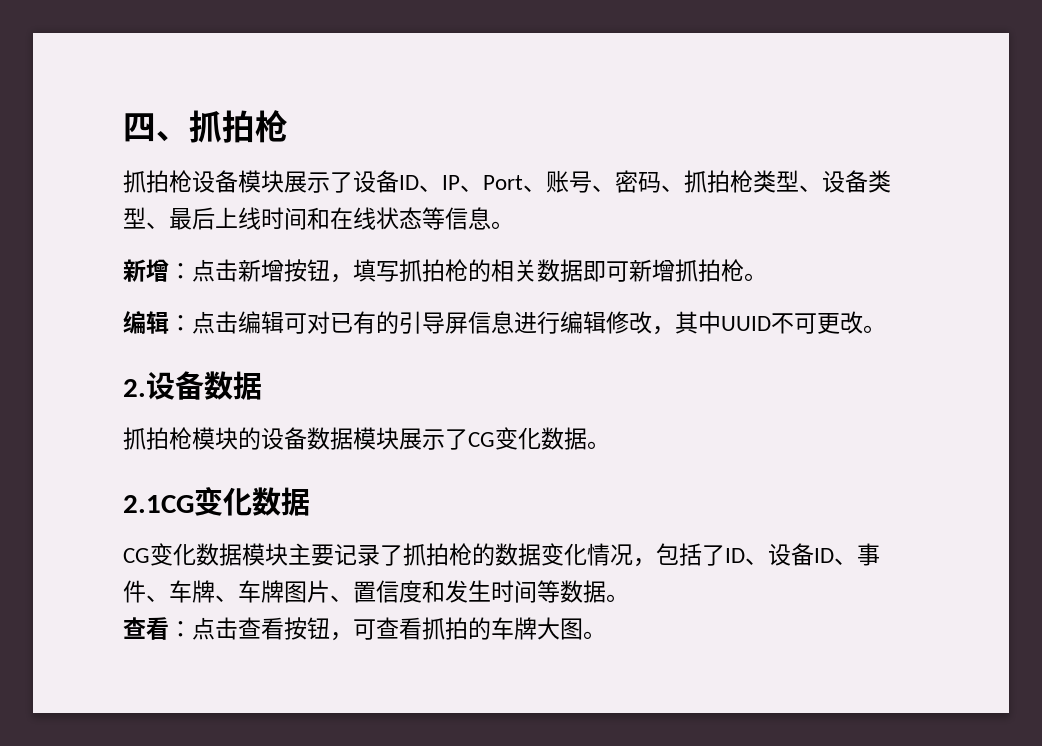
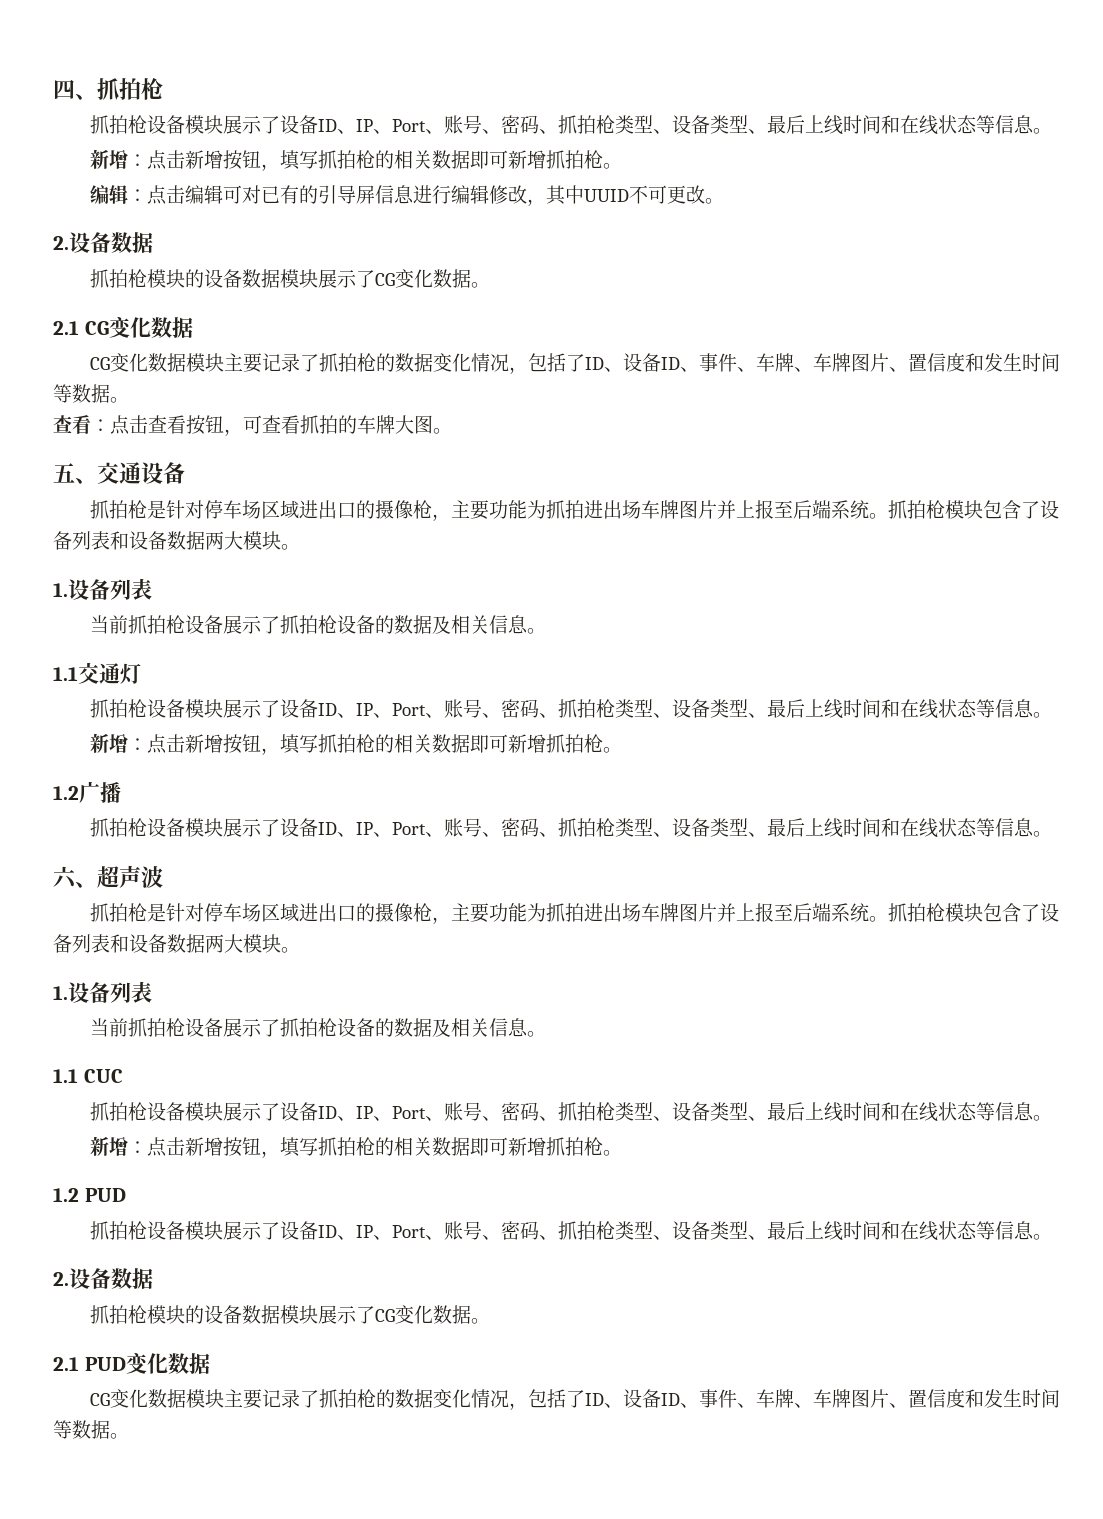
- 2.1CG变化数据
+ 2.1 CG变化数据
+ 五、交通设备
+ 抓拍枪是针对停车场区域进出口的摄像枪，主要功能为抓拍进出场车牌图片并上报至后端系统。抓拍枪模块包含了设备列表和设备数据两大模块。
+ 1.设备列表
+ 当前抓拍枪设备展示了抓拍枪设备的数据及相关信息。
+ 1.1交通灯
+ 抓拍枪设备模块展示了设备ID、IP、Port、账号、密码、抓拍枪类型、设备类型、最后上线时间和在线状态等信息。
+ 新增：点击新增按钮，填写抓拍枪的相关数据即可新增抓拍枪。
+ 1.2广播
+ 抓拍枪设备模块展示了设备ID、IP、Port、账号、密码、抓拍枪类型、设备类型、最后上线时间和在线状态等信息。
+ 六、超声波
+ 抓拍枪是针对停车场区域进出口的摄像枪，主要功能为抓拍进出场车牌图片并上报至后端系统。抓拍枪模块包含了设备列表和设备数据两大模块。
+ 1.设备列表
+ 当前抓拍枪设备展示了抓拍枪设备的数据及相关信息。
+ 1.1 CUC
+ 抓拍枪设备模块展示了设备ID、IP、Port、账号、密码、抓拍枪类型、设备类型、最后上线时间和在线状态等信息。
+ 新增：点击新增按钮，填写抓拍枪的相关数据即可新增抓拍枪。
+ 1.2 PUD
+ 抓拍枪设备模块展示了设备ID、IP、Port、账号、密码、抓拍枪类型、设备类型、最后上线时间和在线状态等信息。
+ 2.设备数据
+ 抓拍枪模块的设备数据模块展示了CG变化数据。
+ 2.1 PUD变化数据
+ CG变化数据模块主要记录了抓拍枪的数据变化情况，包括了ID、设备ID、事件、车牌、车牌图片、置信度和发生时间等数据。

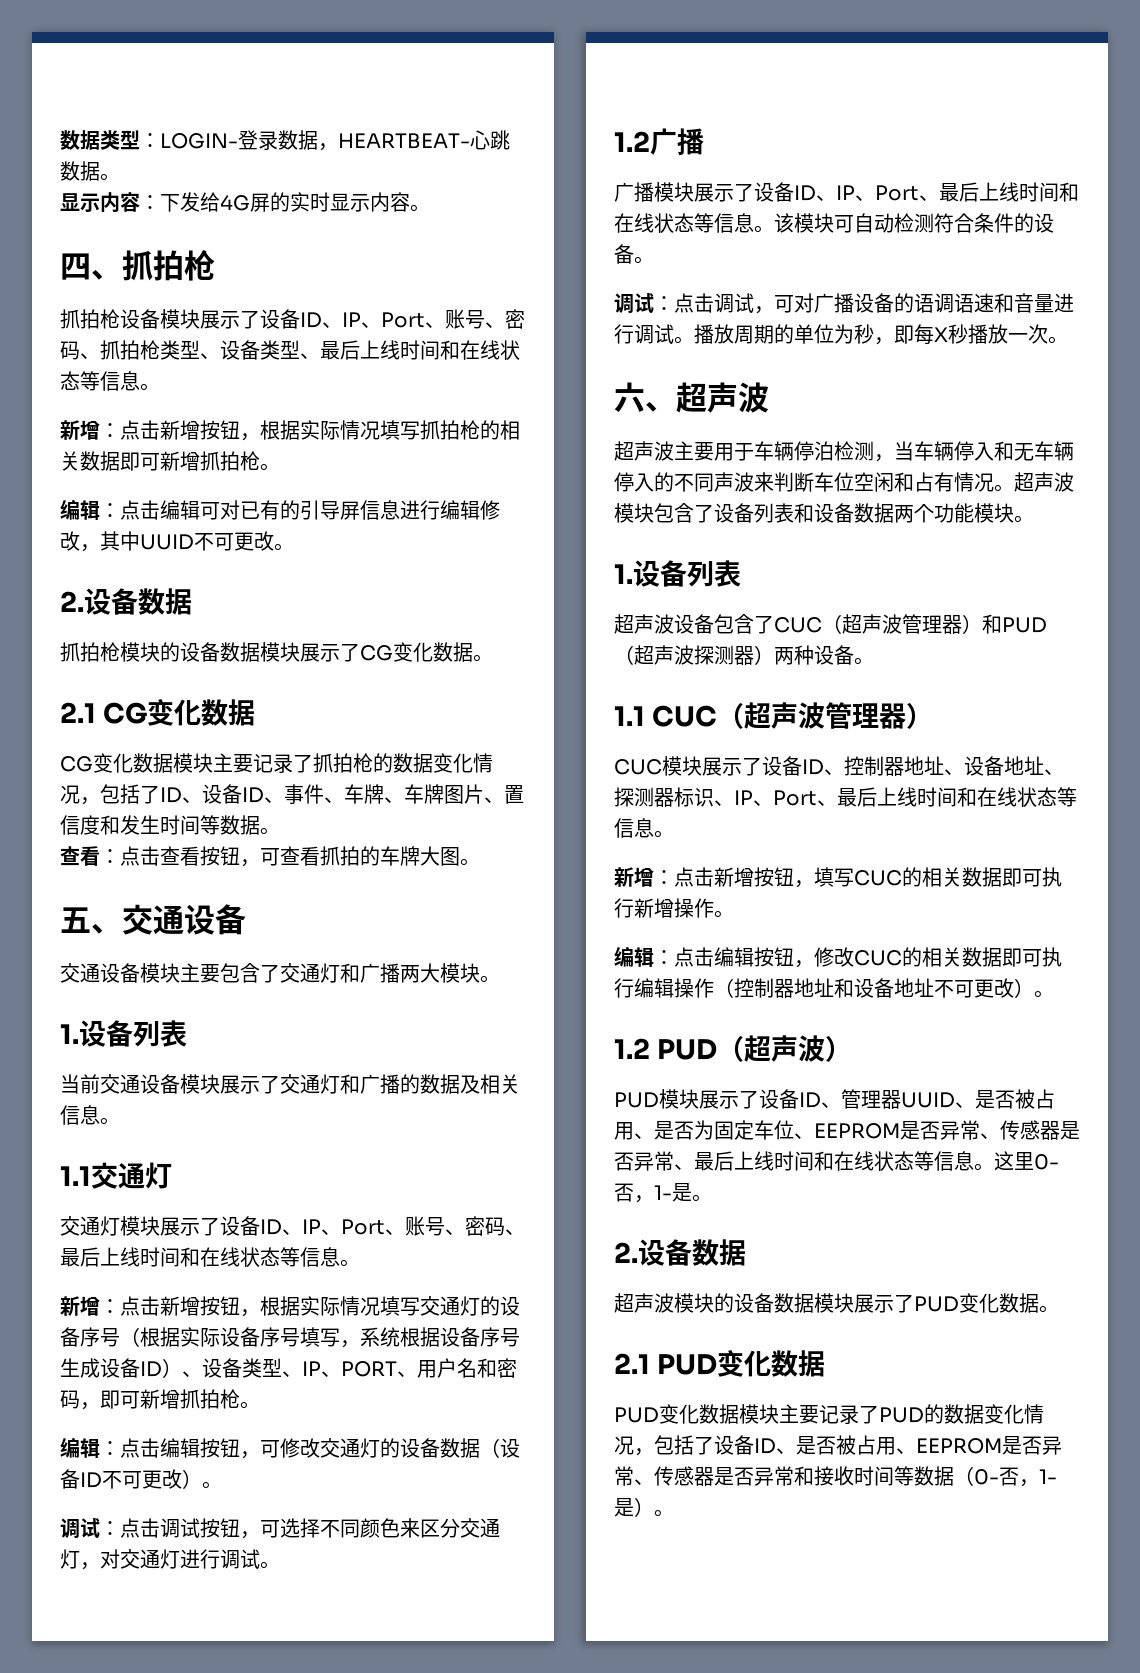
+ 数据类型：LOGIN-登录数据，HEARTBEAT-心跳数据。
+ 显示内容：下发给4G屏的实时显示内容。
  四、抓拍枪
  抓拍枪设备模块展示了设备ID、IP、Port、账号、密码、抓拍枪类型、设备类型、最后上线时间和在线状态等信息。
- 新增：点击新增按钮，填写抓拍枪的相关数据即可新增抓拍枪。
+ 新增：点击新增按钮，根据实际情况填写抓拍枪的相关数据即可新增抓拍枪。
  五、交通设备
- 抓拍枪是针对停车场区域进出口的摄像枪，主要功能为抓拍进出场车牌图片并上报至后端系统。抓拍枪模块包含了设备列表和设备数据两大模块。
+ 交通设备模块主要包含了交通灯和广播两大模块。
  1.设备列表
- 当前抓拍枪设备展示了抓拍枪设备的数据及相关信息。
+ 当前交通设备模块展示了交通灯和广播的数据及相关信息。
  1.1交通灯
- 抓拍枪设备模块展示了设备ID、IP、Port、账号、密码、抓拍枪类型、设备类型、最后上线时间和在线状态等信息。
- 新增：点击新增按钮，填写抓拍枪的相关数据即可新增抓拍枪。
+ 交通灯模块展示了设备ID、IP、Port、账号、密码、最后上线时间和在线状态等信息。
+ 新增：点击新增按钮，根据实际情况填写交通灯的设备序号（根据实际设备序号填写，系统根据设备序号生成设备ID）、设备类型、IP、PORT、用户名和密码，即可新增抓拍枪。
+ 编辑：点击编辑按钮，可修改交通灯的设备数据（设备ID不可更改）。
+ 调试：点击调试按钮，可选择不同颜色来区分交通灯，对交通灯进行调试。
  1.2广播
- 抓拍枪设备模块展示了设备ID、IP、Port、账号、密码、抓拍枪类型、设备类型、最后上线时间和在线状态等信息。
+ 广播模块展示了设备ID、IP、Port、最后上线时间和在线状态等信息。该模块可自动检测符合条件的设备。
+ 调试：点击调试，可对广播设备的语调语速和音量进行调试。播放周期的单位为秒，即每X秒播放一次。
  六、超声波
- 抓拍枪是针对停车场区域进出口的摄像枪，主要功能为抓拍进出场车牌图片并上报至后端系统。抓拍枪模块包含了设备列表和设备数据两大模块。
+ 超声波主要用于车辆停泊检测，当车辆停入和无车辆停入的不同声波来判断车位空闲和占有情况。超声波模块包含了设备列表和设备数据两个功能模块。
  1.设备列表
- 当前抓拍枪设备展示了抓拍枪设备的数据及相关信息。
- 1.1 CUC
- 抓拍枪设备模块展示了设备ID、IP、Port、账号、密码、抓拍枪类型、设备类型、最后上线时间和在线状态等信息。
- 新增：点击新增按钮，填写抓拍枪的相关数据即可新增抓拍枪。
- 1.2 PUD
- 抓拍枪设备模块展示了设备ID、IP、Port、账号、密码、抓拍枪类型、设备类型、最后上线时间和在线状态等信息。
+ 超声波设备包含了CUC（超声波管理器）和PUD（超声波探测器）两种设备。
+ 1.1 CUC（超声波管理器）
+ CUC模块展示了设备ID、控制器地址、设备地址、探测器标识、IP、Port、最后上线时间和在线状态等信息。
+ 新增：点击新增按钮，填写CUC的相关数据即可执行新增操作。
+ 编辑：点击编辑按钮，修改CUC的相关数据即可执行编辑操作（控制器地址和设备地址不可更改）。
+ 1.2 PUD（超声波）
+ PUD模块展示了设备ID、管理器UUID、是否被占用、是否为固定车位、EEPROM是否异常、传感器是否异常、最后上线时间和在线状态等信息。这里0-否，1-是。
  2.设备数据
- 抓拍枪模块的设备数据模块展示了CG变化数据。
+ 超声波模块的设备数据模块展示了PUD变化数据。
  2.1 PUD变化数据
- CG变化数据模块主要记录了抓拍枪的数据变化情况，包括了ID、设备ID、事件、车牌、车牌图片、置信度和发生时间等数据。
+ PUD变化数据模块主要记录了PUD的数据变化情况，包括了设备ID、是否被占用、EEPROM是否异常、传感器是否异常和接收时间等数据（0-否，1-是）。

